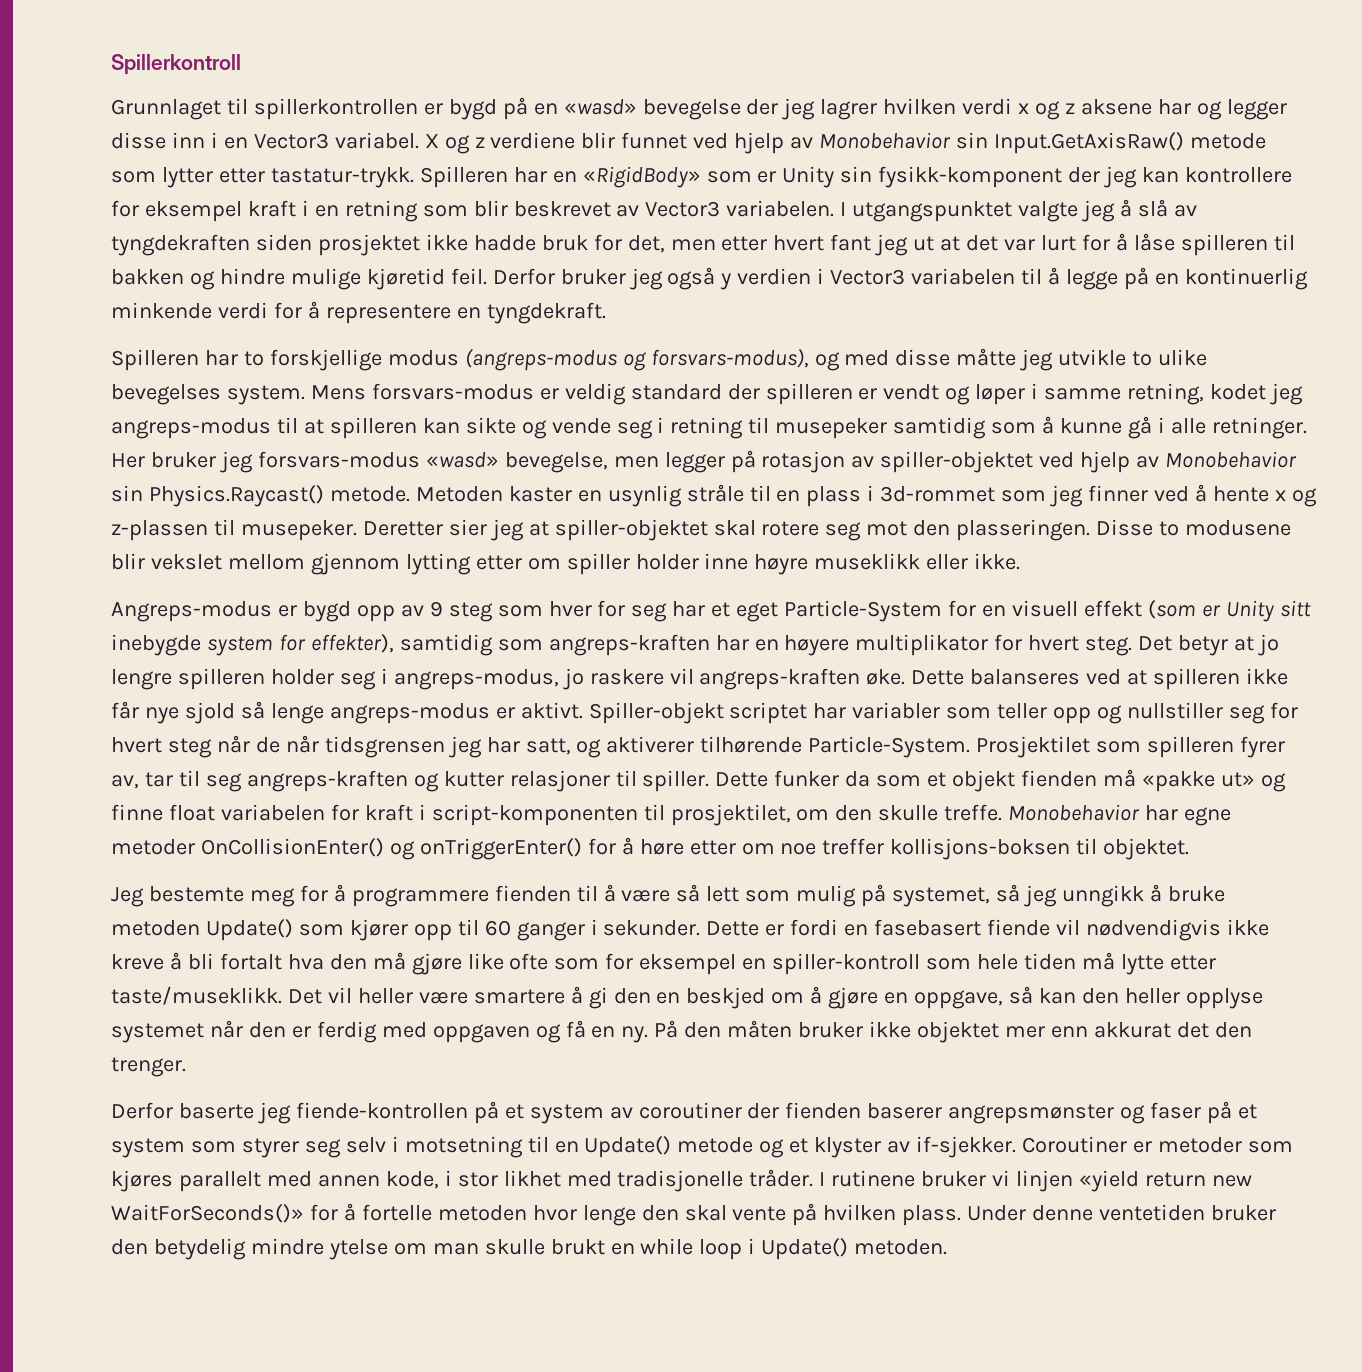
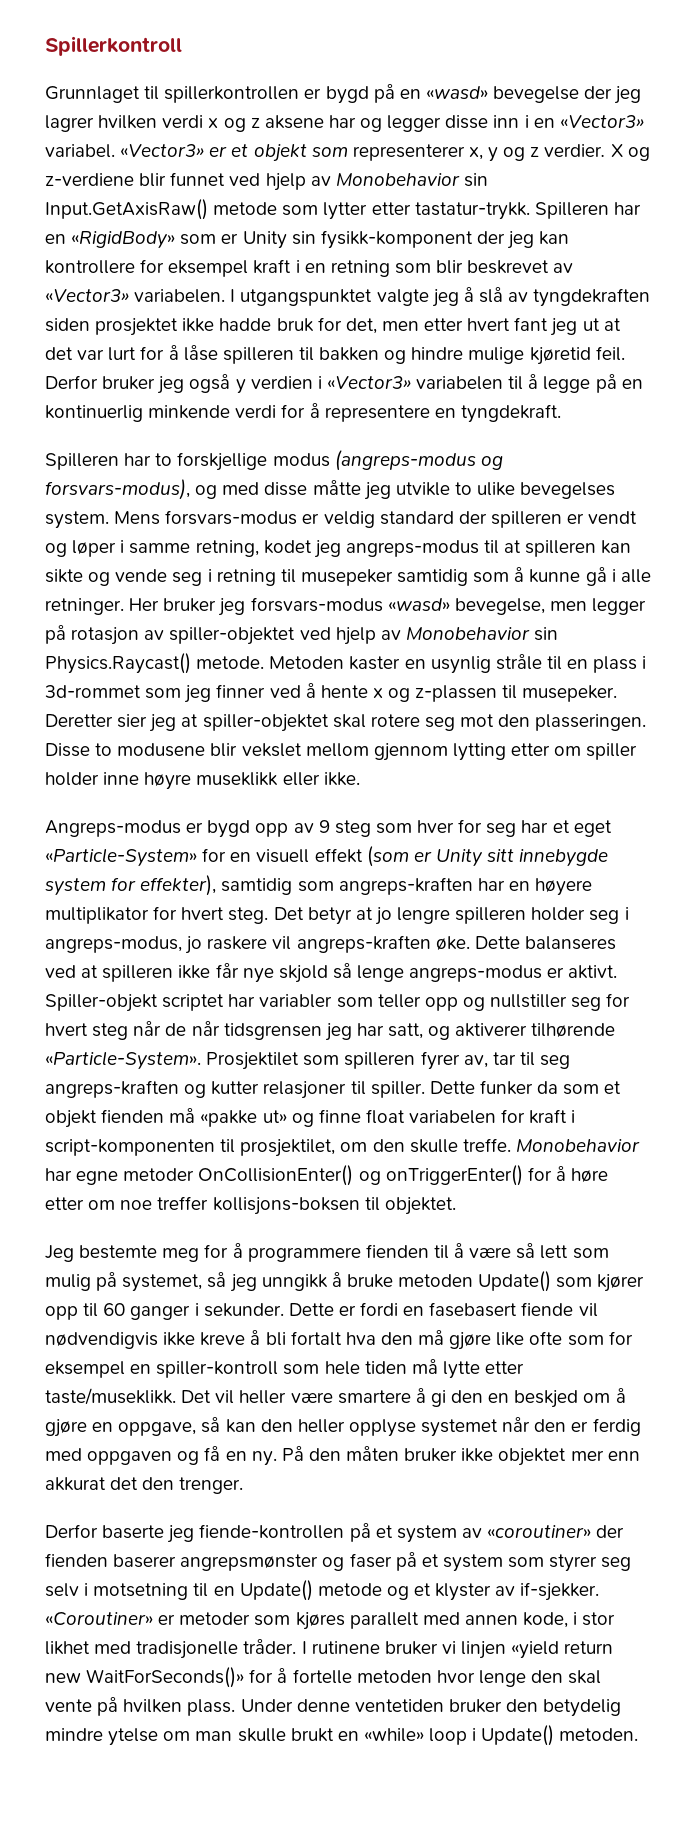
- Grunnlaget til spillerkontrollen er bygd på en «wasd» bevegelse der jeg lagrer hvilken verdi x og z aksene har og legger disse inn i en Vector3 variabel. X og z verdiene blir funnet ved hjelp av Monobehavior sin Input.GetAxisRaw() metode som lytter etter tastatur-trykk.
+ Grunnlaget til spillerkontrollen er bygd på en «wasd» bevegelse der jeg lagrer hvilken verdi x og z aksene har og legger disse inn i en «Vector3» variabel. «Vector3» er et objekt som representerer x, y og z verdier. X og z-verdiene blir funnet ved hjelp av Monobehavior sin Input.GetAxisRaw() metode som lytter etter tastatur-trykk.
- Spilleren har en «RigidBody» som er Unity sin fysikk-komponent der jeg kan kontrollere for eksempel kraft i en retning som blir beskrevet av Vector3 variabelen.
+ Spilleren har en «RigidBody» som er Unity sin fysikk-komponent der jeg kan kontrollere for eksempel kraft i en retning som blir beskrevet av «Vector3» variabelen.
- Derfor bruker jeg også y verdien i Vector3 variabelen til å legge på en kontinuerlig minkende verdi for å representere en tyngdekraft.
+ Derfor bruker jeg også y verdien i «Vector3» variabelen til å legge på en kontinuerlig minkende verdi for å representere en tyngdekraft.
- Angreps-modus er bygd opp av 9 steg som hver for seg har et eget Particle-System for en visuell effekt (som er Unity sitt inebygde system for effekter), samtidig som angreps-kraften har en høyere multiplikator for hvert steg.
+ Angreps-modus er bygd opp av 9 steg som hver for seg har et eget «Particle-System» for en visuell effekt (som er Unity sitt innebygde system for effekter), samtidig som angreps-kraften har en høyere multiplikator for hvert steg.
- Dette balanseres ved at spilleren ikke får nye sjold så lenge angreps-modus er aktivt.
+ Dette balanseres ved at spilleren ikke får nye skjold så lenge angreps-modus er aktivt.
- Spiller-objekt scriptet har variabler som teller opp og nullstiller seg for hvert steg når de når tidsgrensen jeg har satt, og aktiverer tilhørende Particle-System.
+ Spiller-objekt scriptet har variabler som teller opp og nullstiller seg for hvert steg når de når tidsgrensen jeg har satt, og aktiverer tilhørende «Particle-System».
- Derfor baserte jeg fiende-kontrollen på et system av coroutiner der fienden baserer angrepsmønster og faser på et system som styrer seg selv i motsetning til en Update() metode og et klyster av if-sjekker.
+ Derfor baserte jeg fiende-kontrollen på et system av «coroutiner» der fienden baserer angrepsmønster og faser på et system som styrer seg selv i motsetning til en Update() metode og et klyster av if-sjekker.
- Coroutiner er metoder som kjøres parallelt med annen kode, i stor likhet med tradisjonelle tråder.
+ «Coroutiner» er metoder som kjøres parallelt med annen kode, i stor likhet med tradisjonelle tråder.
- Under denne ventetiden bruker den betydelig mindre ytelse om man skulle brukt en while loop i Update() metoden.
+ Under denne ventetiden bruker den betydelig mindre ytelse om man skulle brukt en «while» loop i Update() metoden.

